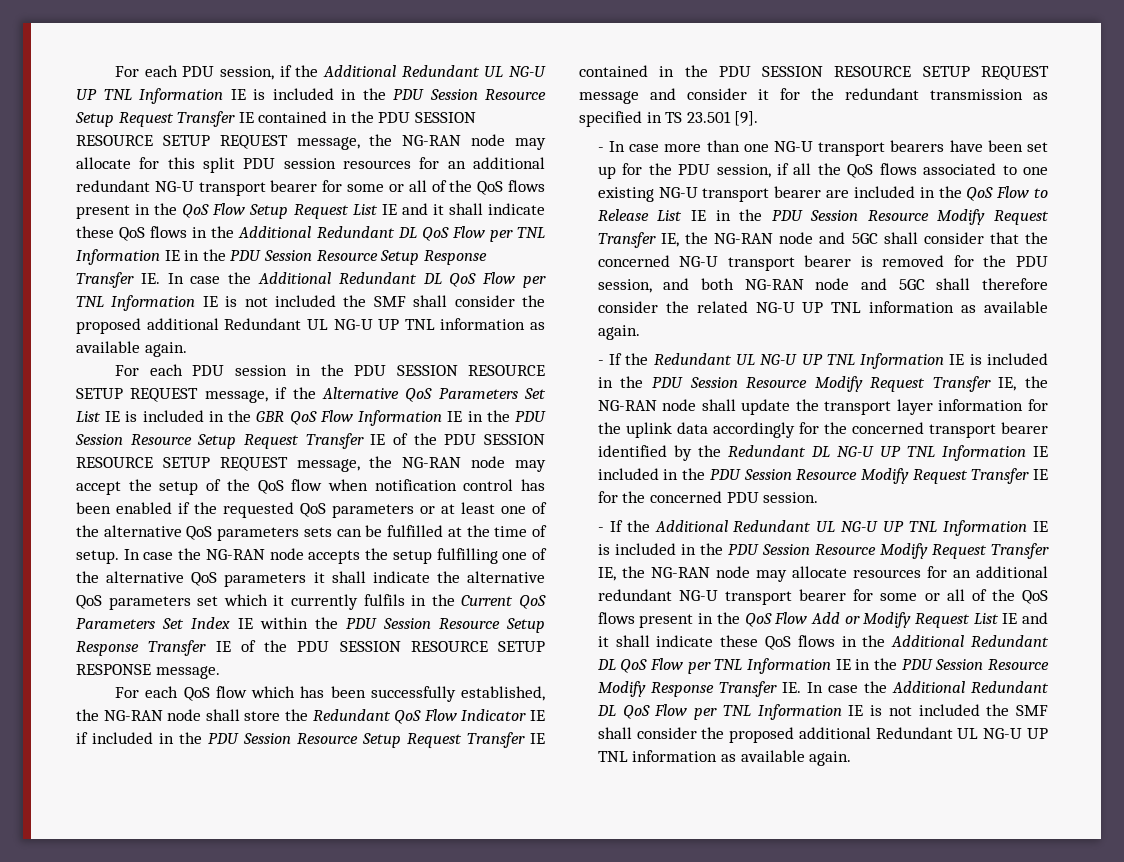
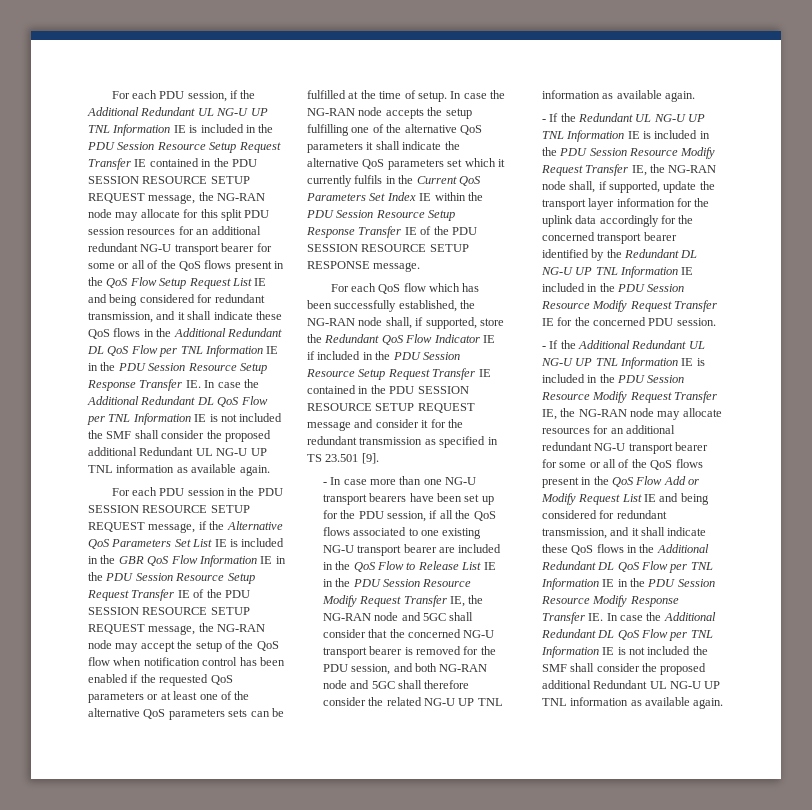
- For each PDU session, if the Additional Redundant UL NG-U UP TNL Information IE is included in the PDU Session Resource Setup Request Transfer IE contained in the PDU SESSION RESOURCE SETUP REQUEST message, the NG-RAN node may allocate for this split PDU session resources for an additional redundant NG-U transport bearer for some or all of the QoS flows present in the QoS Flow Setup Request List IE and it shall indicate these QoS flows in the Additional Redundant DL QoS Flow per TNL Information IE in the PDU Session Resource Setup Response Transfer IE. In case the Additional Redundant DL QoS Flow per TNL Information IE is not included the SMF shall consider the proposed additional Redundant UL NG-U UP TNL information as available again.
+ For each PDU session, if the Additional Redundant UL NG-U UP TNL Information IE is included in the PDU Session Resource Setup Request Transfer IE contained in the PDU SESSION RESOURCE SETUP REQUEST message, the NG-RAN node may allocate for this split PDU session resources for an additional redundant NG-U transport bearer for some or all of the QoS flows present in the QoS Flow Setup Request List IE and being considered for redundant transmission, and it shall indicate these QoS flows in the Additional Redundant DL QoS Flow per TNL Information IE in the PDU Session Resource Setup Response Transfer IE. In case the Additional Redundant DL QoS Flow per TNL Information IE is not included the SMF shall consider the proposed additional Redundant UL NG-U UP TNL information as available again.
- For each QoS flow which has been successfully established, the NG-RAN node shall store the Redundant QoS Flow Indicator IE if included in the PDU Session Resource Setup Request Transfer IE contained in the PDU SESSION RESOURCE SETUP REQUEST message and consider it for the redundant transmission as specified in TS 23.501 [9].
+ For each QoS flow which has been successfully established, the NG-RAN node shall, if supported, store the Redundant QoS Flow Indicator IE if included in the PDU Session Resource Setup Request Transfer IE contained in the PDU SESSION RESOURCE SETUP REQUEST message and consider it for the redundant transmission as specified in TS 23.501 [9].
- - If the Redundant UL NG-U UP TNL Information IE is included in the PDU Session Resource Modify Request Transfer IE, the NG-RAN node shall update the transport layer information for the uplink data accordingly for the concerned transport bearer identified by the Redundant DL NG-U UP TNL Information IE included in the PDU Session Resource Modify Request Transfer IE for the concerned PDU session.
+ - If the Redundant UL NG-U UP TNL Information IE is included in the PDU Session Resource Modify Request Transfer IE, the NG-RAN node shall, if supported, update the transport layer information for the uplink data accordingly for the concerned transport bearer identified by the Redundant DL NG-U UP TNL Information IE included in the PDU Session Resource Modify Request Transfer IE for the concerned PDU session.
- - If the Additional Redundant UL NG-U UP TNL Information IE is included in the PDU Session Resource Modify Request Transfer IE, the NG-RAN node may allocate resources for an additional redundant NG-U transport bearer for some or all of the QoS flows present in the QoS Flow Add or Modify Request List IE and it shall indicate these QoS flows in the Additional Redundant DL QoS Flow per TNL Information IE in the PDU Session Resource Modify Response Transfer IE. In case the Additional Redundant DL QoS Flow per TNL Information IE is not included the SMF shall consider the proposed additional Redundant UL NG-U UP TNL information as available again.
+ - If the Additional Redundant UL NG-U UP TNL Information IE is included in the PDU Session Resource Modify Request Transfer IE, the NG-RAN node may allocate resources for an additional redundant NG-U transport bearer for some or all of the QoS flows present in the QoS Flow Add or Modify Request List IE and being considered for redundant transmission, and it shall indicate these QoS flows in the Additional Redundant DL QoS Flow per TNL Information IE in the PDU Session Resource Modify Response Transfer IE. In case the Additional Redundant DL QoS Flow per TNL Information IE is not included the SMF shall consider the proposed additional Redundant UL NG-U UP TNL information as available again.

